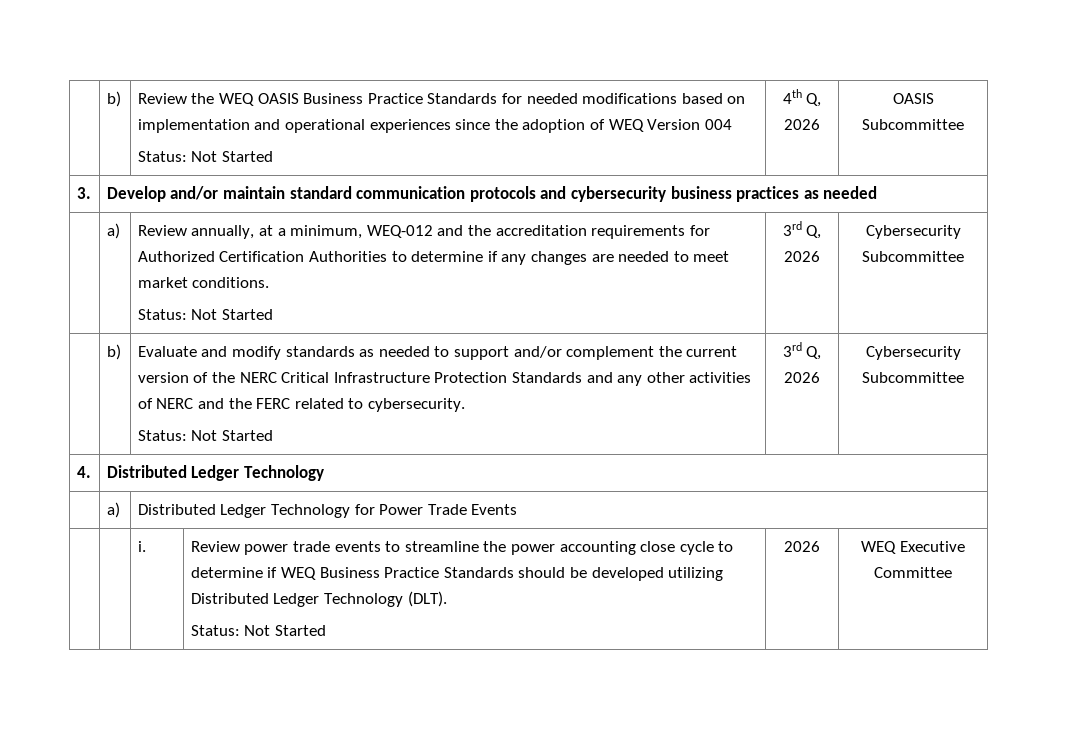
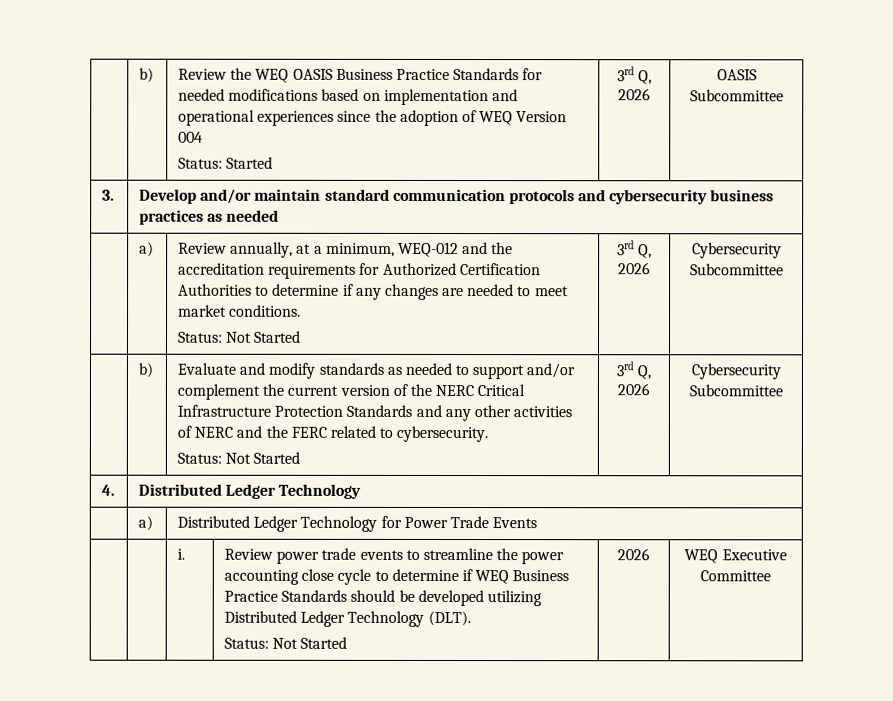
  | b) | Review the WEQ OASIS Business Practice Standards for needed modifications based on implementation and operational experiences since the adoption of WEQ Version 004
- Status: Not Started | 4th Q, 2026 | OASIS Subcommittee
+ Status: Started | 3rd Q, 2026 | OASIS Subcommittee

